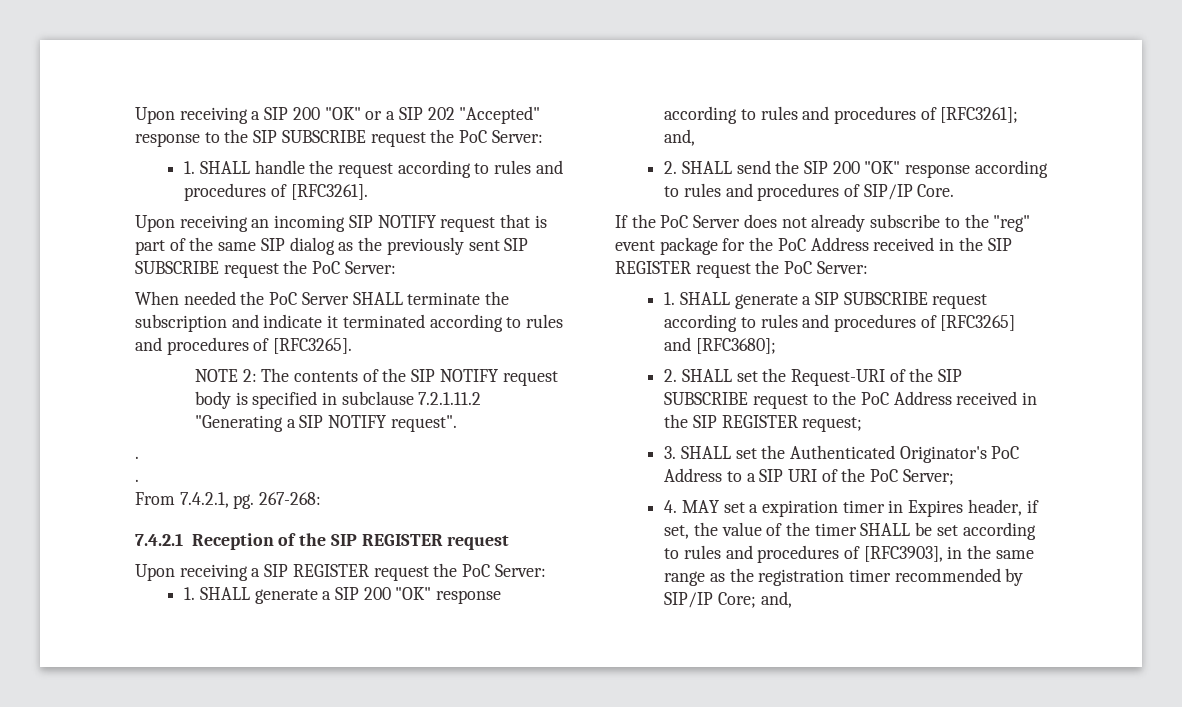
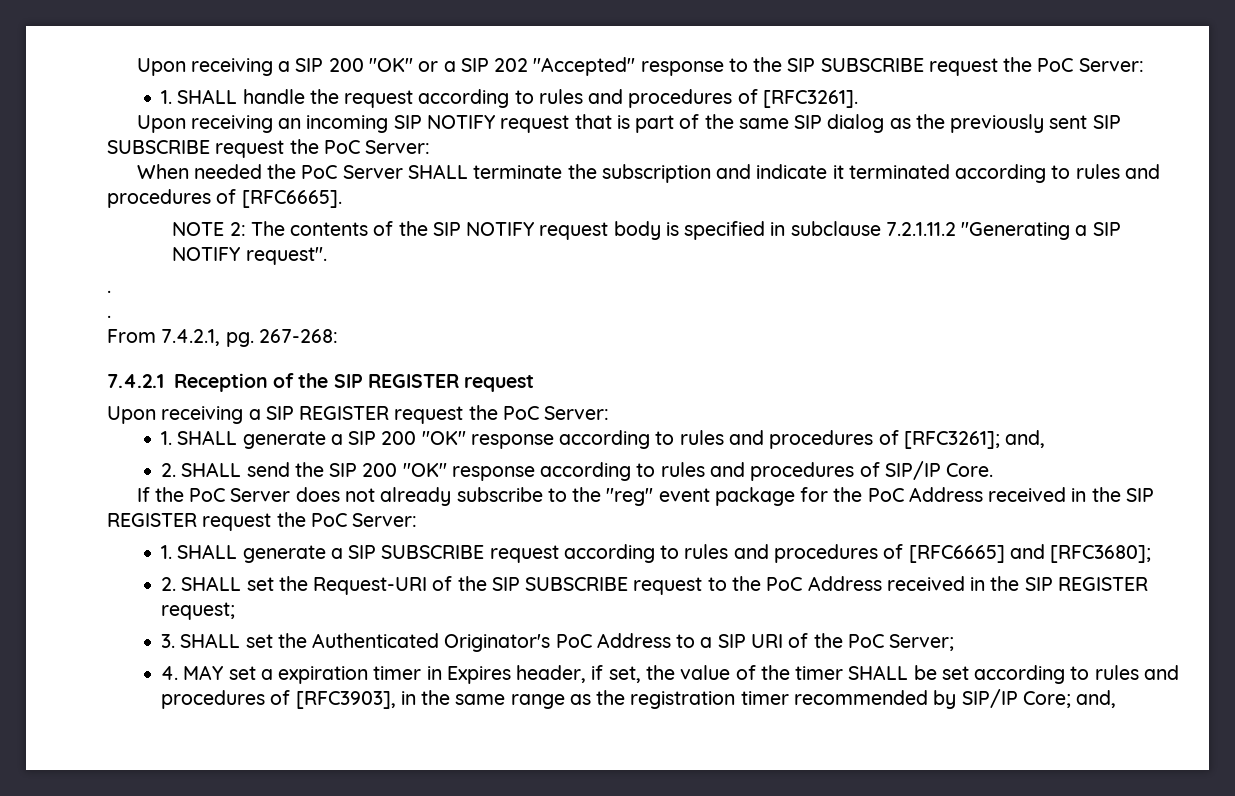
- When needed the PoC Server SHALL terminate the subscription and indicate it terminated according to rules and procedures of [RFC3265].
+ When needed the PoC Server SHALL terminate the subscription and indicate it terminated according to rules and procedures of [RFC6665].
- 1. SHALL generate a SIP SUBSCRIBE request according to rules and procedures of [RFC3265] and [RFC3680];
+ 1. SHALL generate a SIP SUBSCRIBE request according to rules and procedures of [RFC6665] and [RFC3680];

